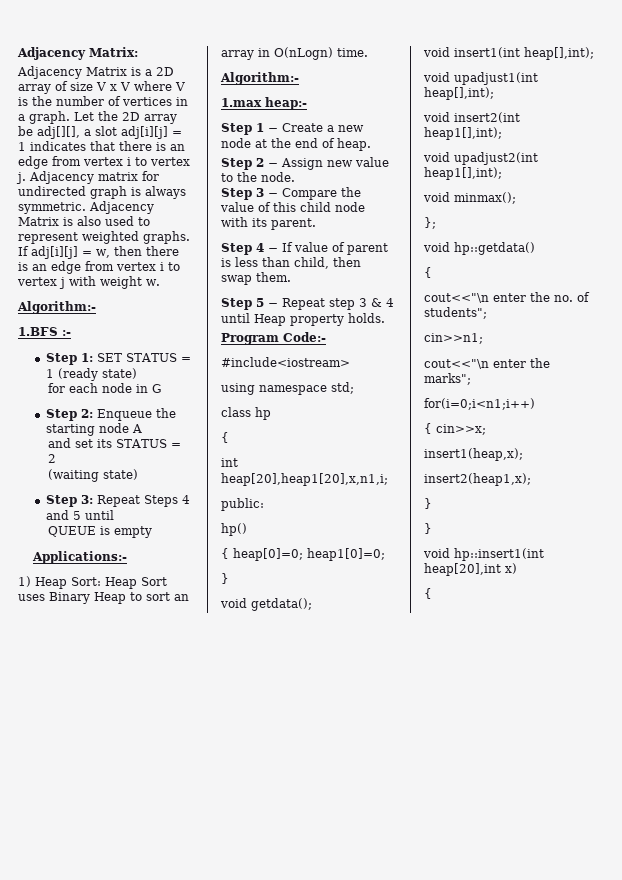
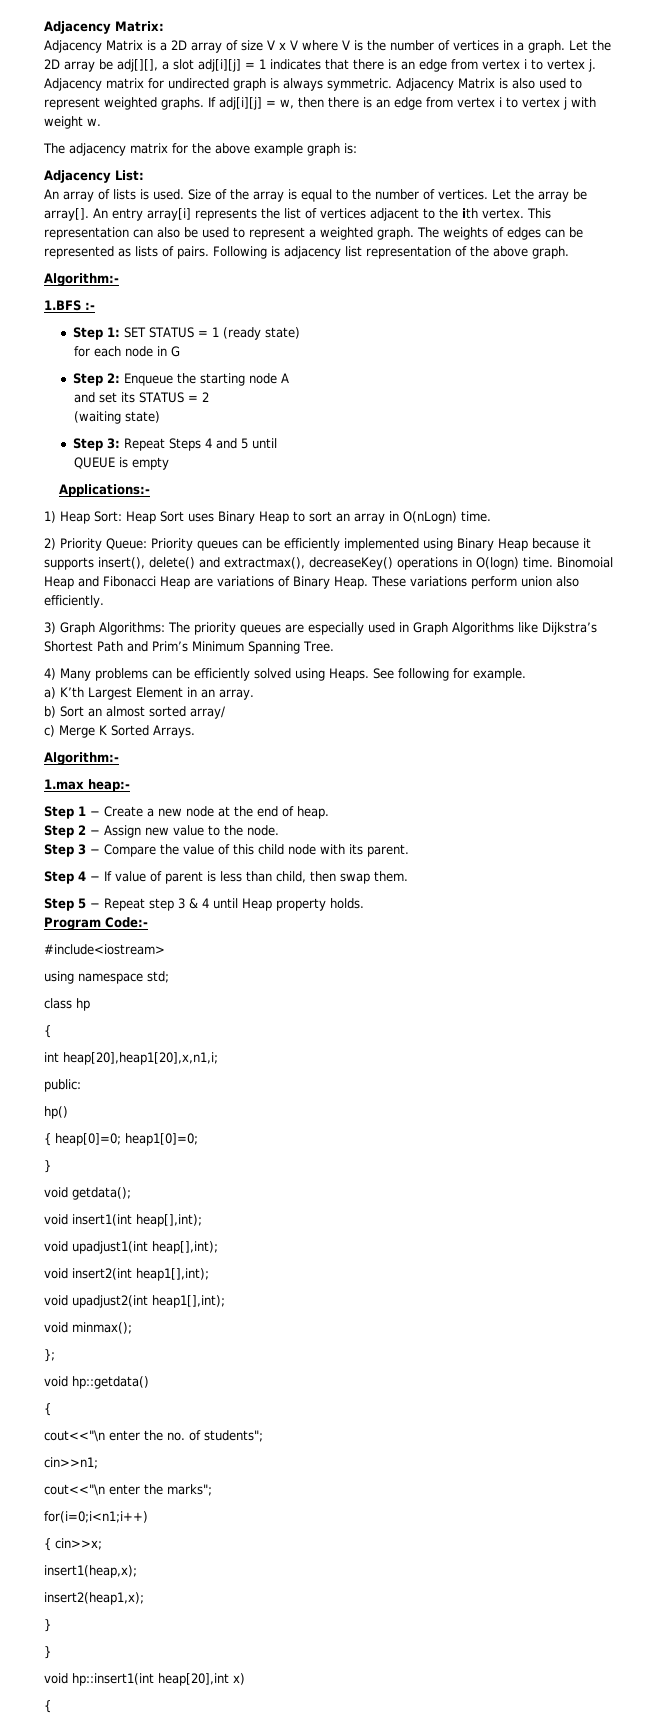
+ The adjacency matrix for the above example graph is:
+ Adjacency List:
+ An array of lists is used. Size of the array is equal to the number of vertices. Let the array be array[]. An entry array[i] represents the list of vertices adjacent to the ith vertex. This representation can also be used to represent a weighted graph. The weights of edges can be represented as lists of pairs. Following is adjacency list representation of the above graph.
+ 2) Priority Queue: Priority queues can be efficiently implemented using Binary Heap because it supports insert(), delete() and extractmax(), decreaseKey() operations in O(logn) time. Binomoial Heap and Fibonacci Heap are variations of Binary Heap. These variations perform union also efficiently.
+ 3) Graph Algorithms: The priority queues are especially used in Graph Algorithms like Dijkstra’s Shortest Path and Prim’s Minimum Spanning Tree.
+ 4) Many problems can be efficiently solved using Heaps. See following for example.
+ a) K’th Largest Element in an array.
+ b) Sort an almost sorted array/
+ c) Merge K Sorted Arrays.

